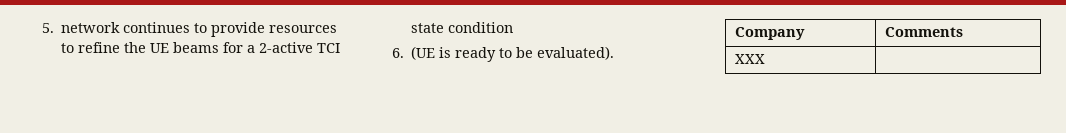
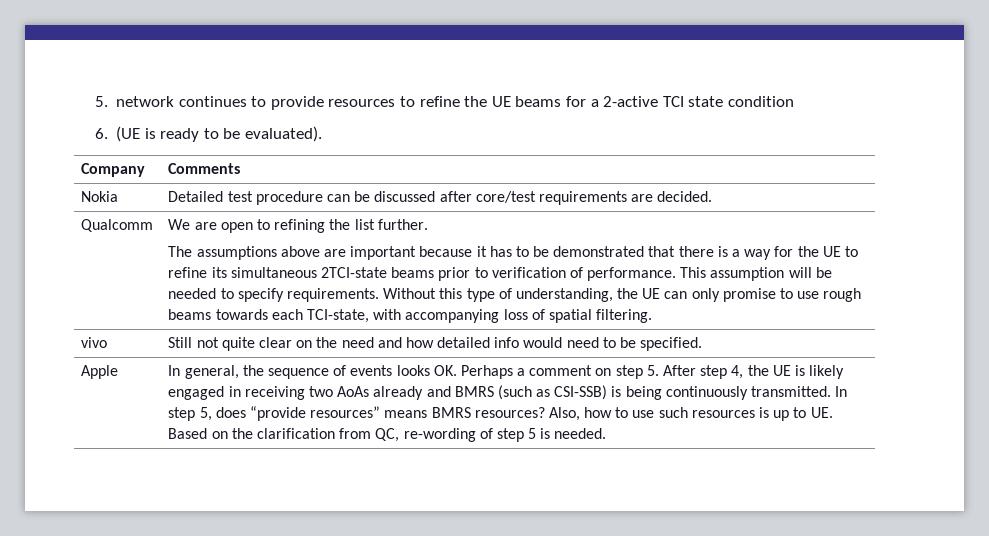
- XXX |
+ Nokia | Detailed test procedure can be discussed after core/test requirements are decided.
+ Qualcomm | We are open to refining the list further.
+ The assumptions above are important because it has to be demonstrated that there is a way for the UE to refine its simultaneous 2TCI-state beams prior to verification of performance. This assumption will be needed to specify requirements. Without this type of understanding, the UE can only promise to use rough beams towards each TCI-state, with accompanying loss of spatial filtering.
+ vivo | Still not quite clear on the need and how detailed info would need to be specified.
+ Apple | In general, the sequence of events looks OK. Perhaps a comment on step 5. After step 4, the UE is likely engaged in receiving two AoAs already and BMRS (such as CSI-SSB) is being continuously transmitted. In step 5, does “provide resources” means BMRS resources? Also, how to use such resources is up to UE. Based on the clarification from QC, re-wording of step 5 is needed.

